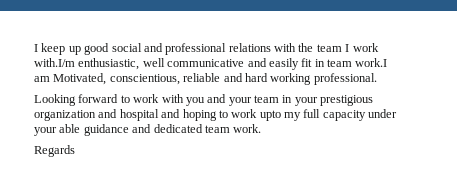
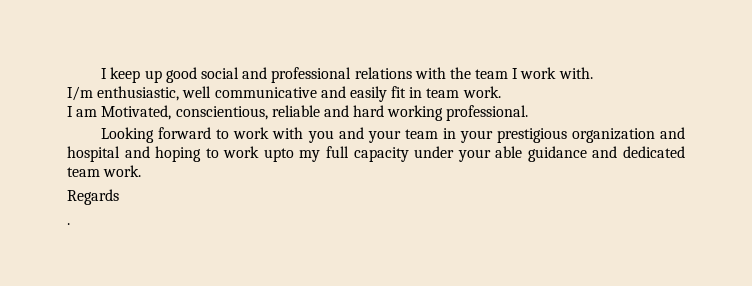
- I keep up good social and professional relations with the team I work with.I/m enthusiastic, well communicative and easily fit in team work.I am Motivated, conscientious, reliable and hard working professional.
+ I keep up good social and professional relations with the team I work with.
+ I/m enthusiastic, well communicative and easily fit in team work.
+ I am Motivated, conscientious, reliable and hard working professional.
+ .

